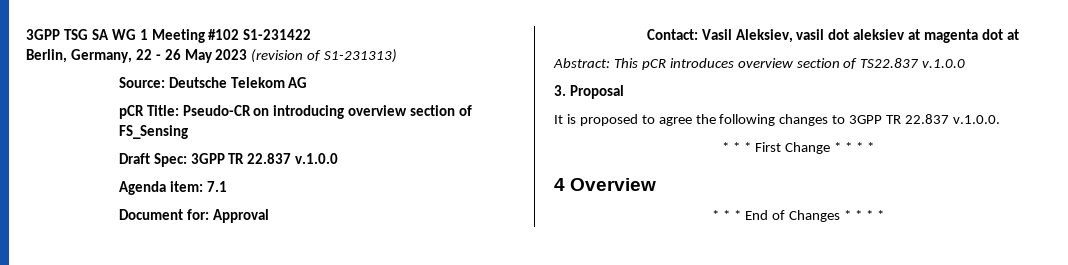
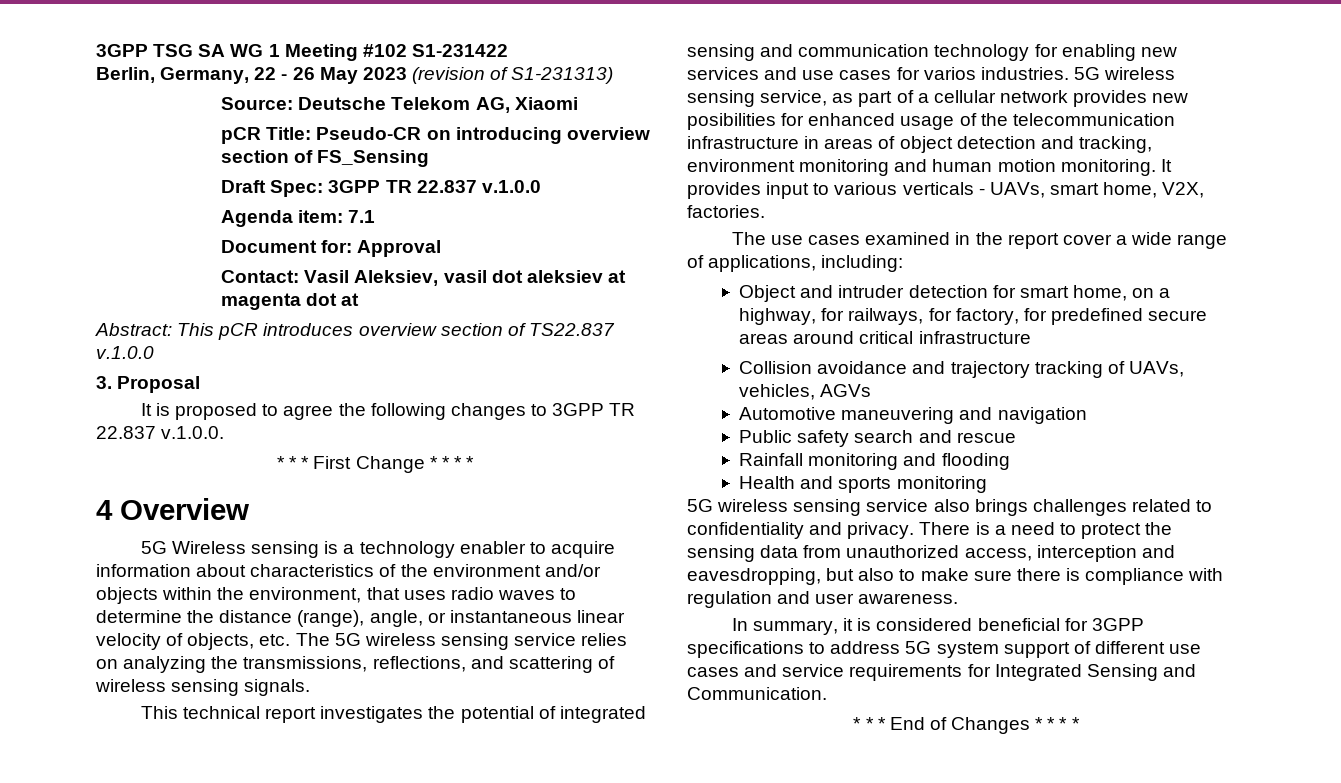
- Source: Deutsche Telekom AG
+ Source: Deutsche Telekom AG, Xiaomi
+ 5G Wireless sensing is a technology enabler to acquire information about characteristics of the environment and/or objects within the environment, that uses radio waves to determine the distance (range), angle, or instantaneous linear velocity of objects, etc. The 5G wireless sensing service relies on analyzing the transmissions, reflections, and scattering of wireless sensing signals.
+ This technical report investigates the potential of integrated sensing and communication technology for enabling new services and use cases for varios industries. 5G wireless sensing service, as part of a cellular network provides new posibilities for enhanced usage of the telecommunication infrastructure in areas of object detection and tracking, environment monitoring and human motion monitoring. It provides input to various verticals - UAVs, smart home, V2X, factories.
+ The use cases examined in the report cover a wide range of applications, including:
+ Object and intruder detection for smart home, on a highway, for railways, for factory, for predefined secure areas around critical infrastructure
+ Collision avoidance and trajectory tracking of UAVs, vehicles, AGVs
+ Automotive maneuvering and navigation
+ Public safety search and rescue
+ Rainfall monitoring and flooding
+ Health and sports monitoring
+ 5G wireless sensing service also brings challenges related to confidentiality and privacy. There is a need to protect the sensing data from unauthorized access, interception and eavesdropping, but also to make sure there is compliance with regulation and user awareness.
+ In summary, it is considered beneficial for 3GPP specifications to address 5G system support of different use cases and service requirements for Integrated Sensing and Communication.

